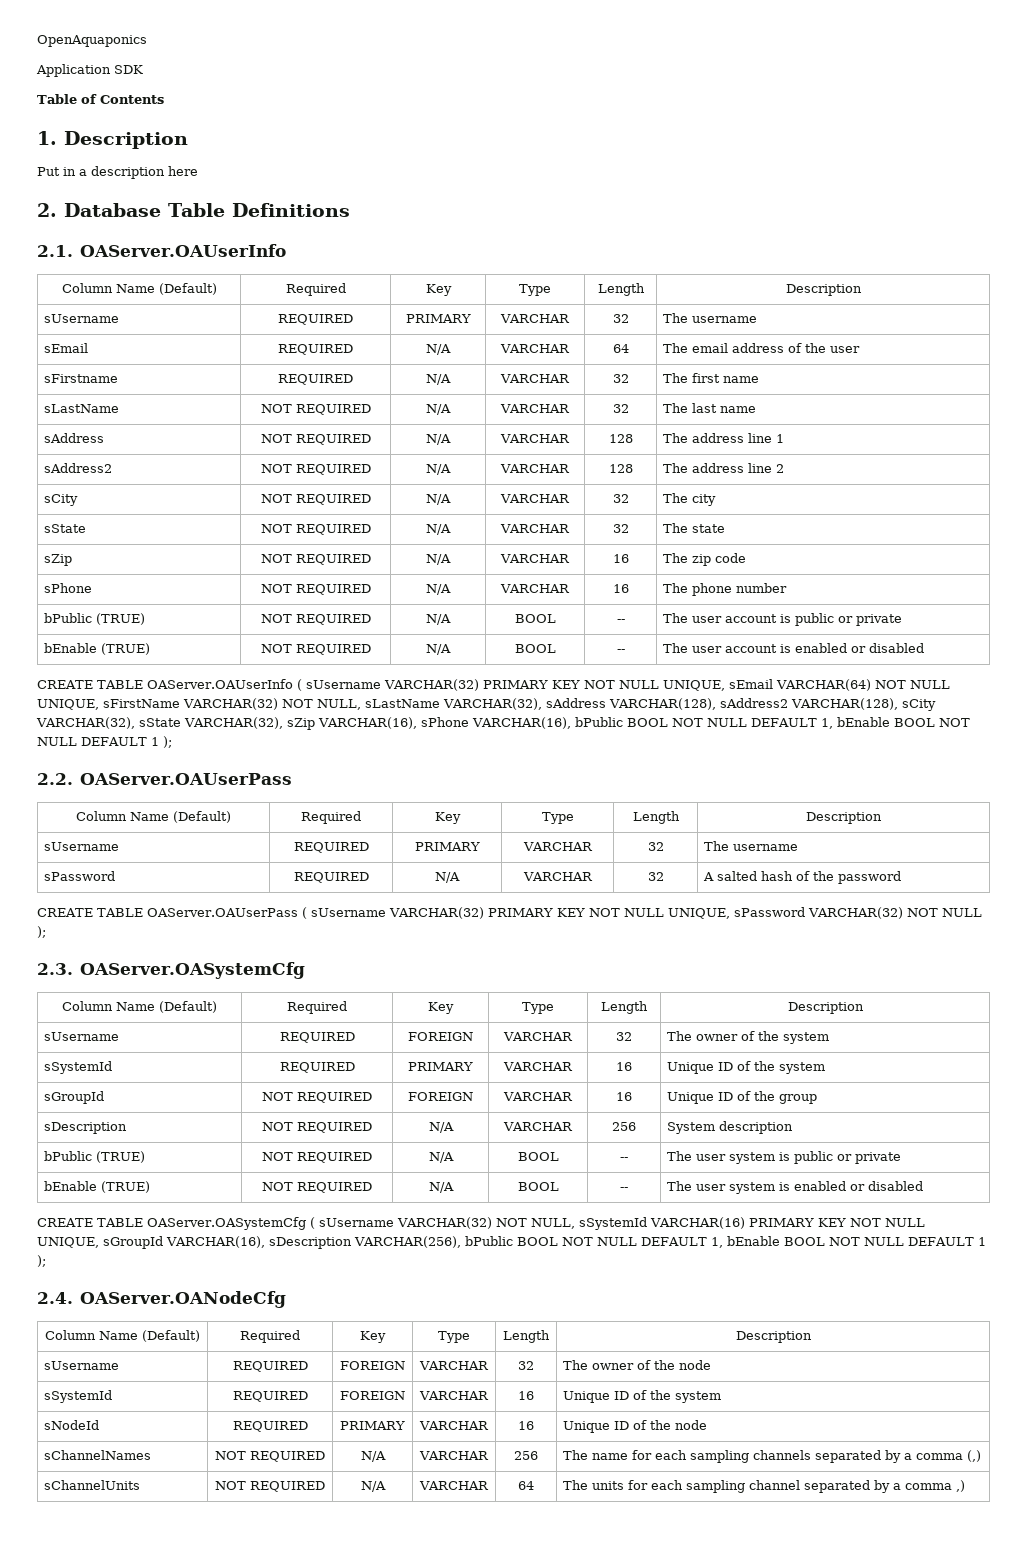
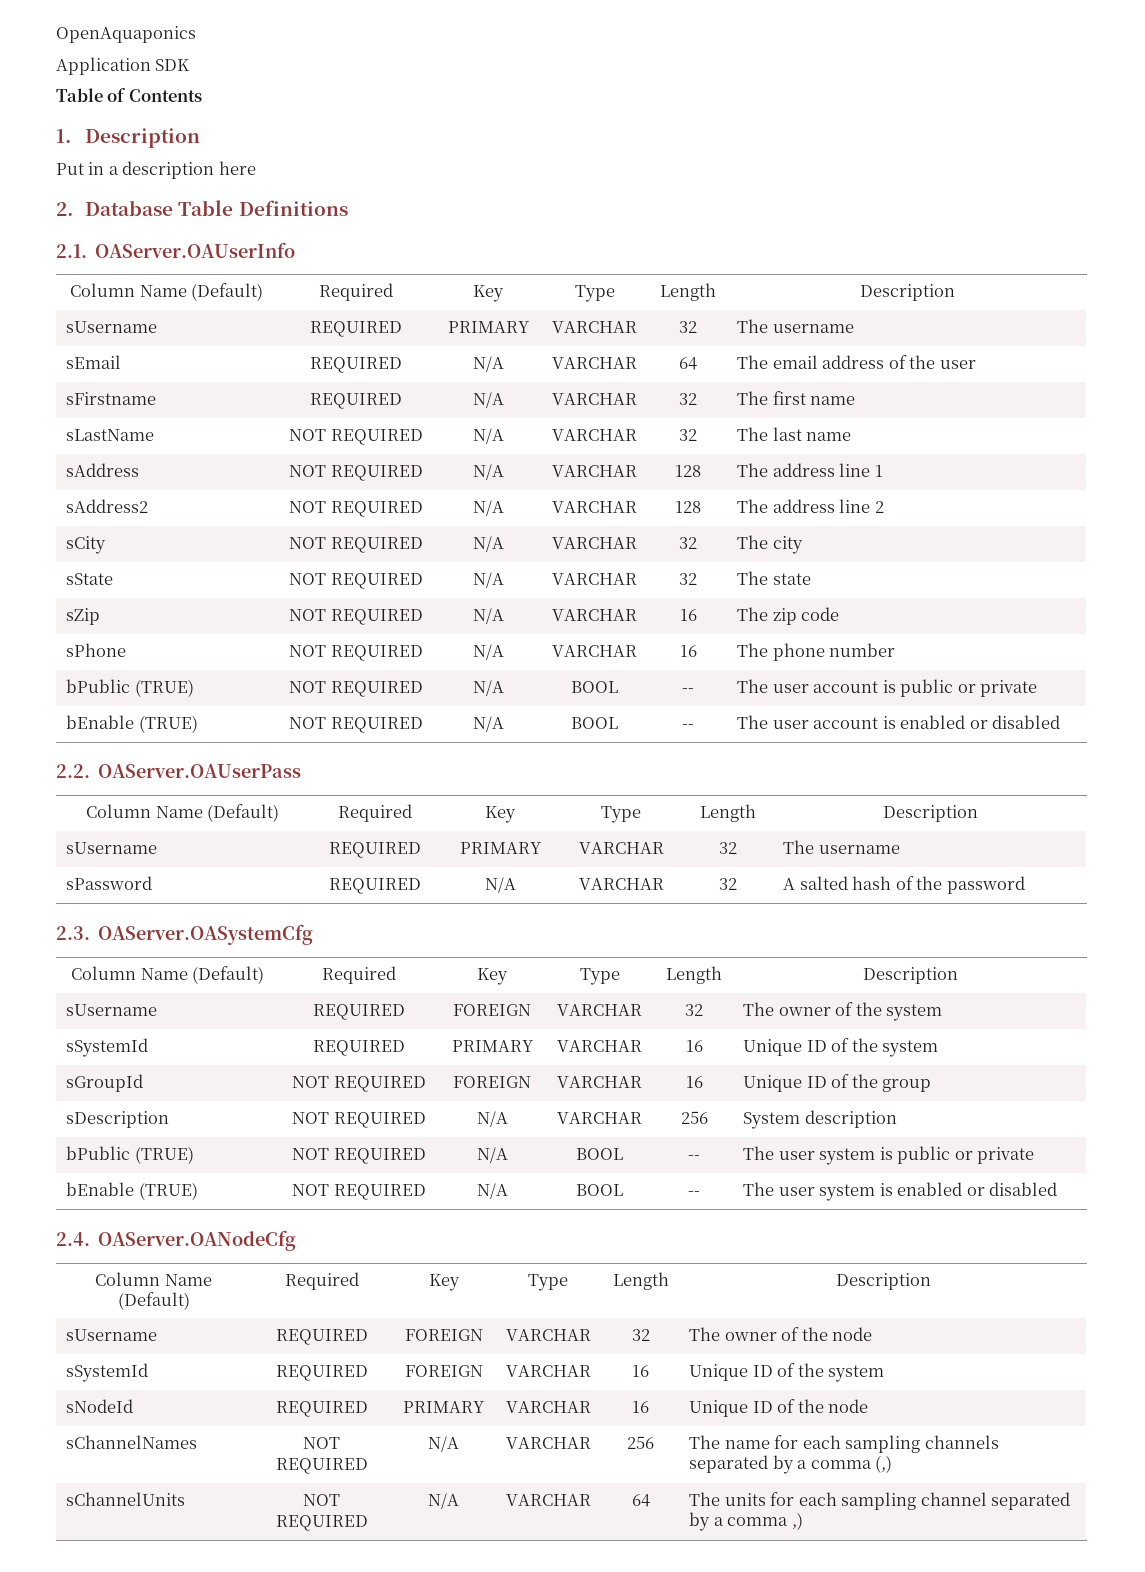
- CREATE TABLE OAServer.OAUserInfo ( sUsername VARCHAR(32) PRIMARY KEY NOT NULL UNIQUE, sEmail VARCHAR(64) NOT NULL UNIQUE, sFirstName VARCHAR(32) NOT NULL, sLastName VARCHAR(32), sAddress VARCHAR(128), sAddress2 VARCHAR(128), sCity VARCHAR(32), sState VARCHAR(32), sZip VARCHAR(16), sPhone VARCHAR(16), bPublic BOOL NOT NULL DEFAULT 1, bEnable BOOL NOT NULL DEFAULT 1 );
- CREATE TABLE OAServer.OAUserPass ( sUsername VARCHAR(32) PRIMARY KEY NOT NULL UNIQUE, sPassword VARCHAR(32) NOT NULL );
- CREATE TABLE OAServer.OASystemCfg ( sUsername VARCHAR(32) NOT NULL, sSystemId VARCHAR(16) PRIMARY KEY NOT NULL UNIQUE, sGroupId VARCHAR(16), sDescription VARCHAR(256), bPublic BOOL NOT NULL DEFAULT 1, bEnable BOOL NOT NULL DEFAULT 1 );

